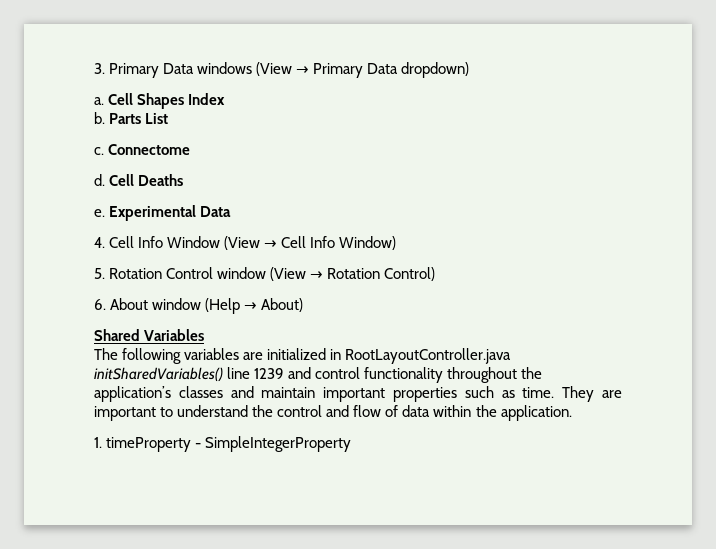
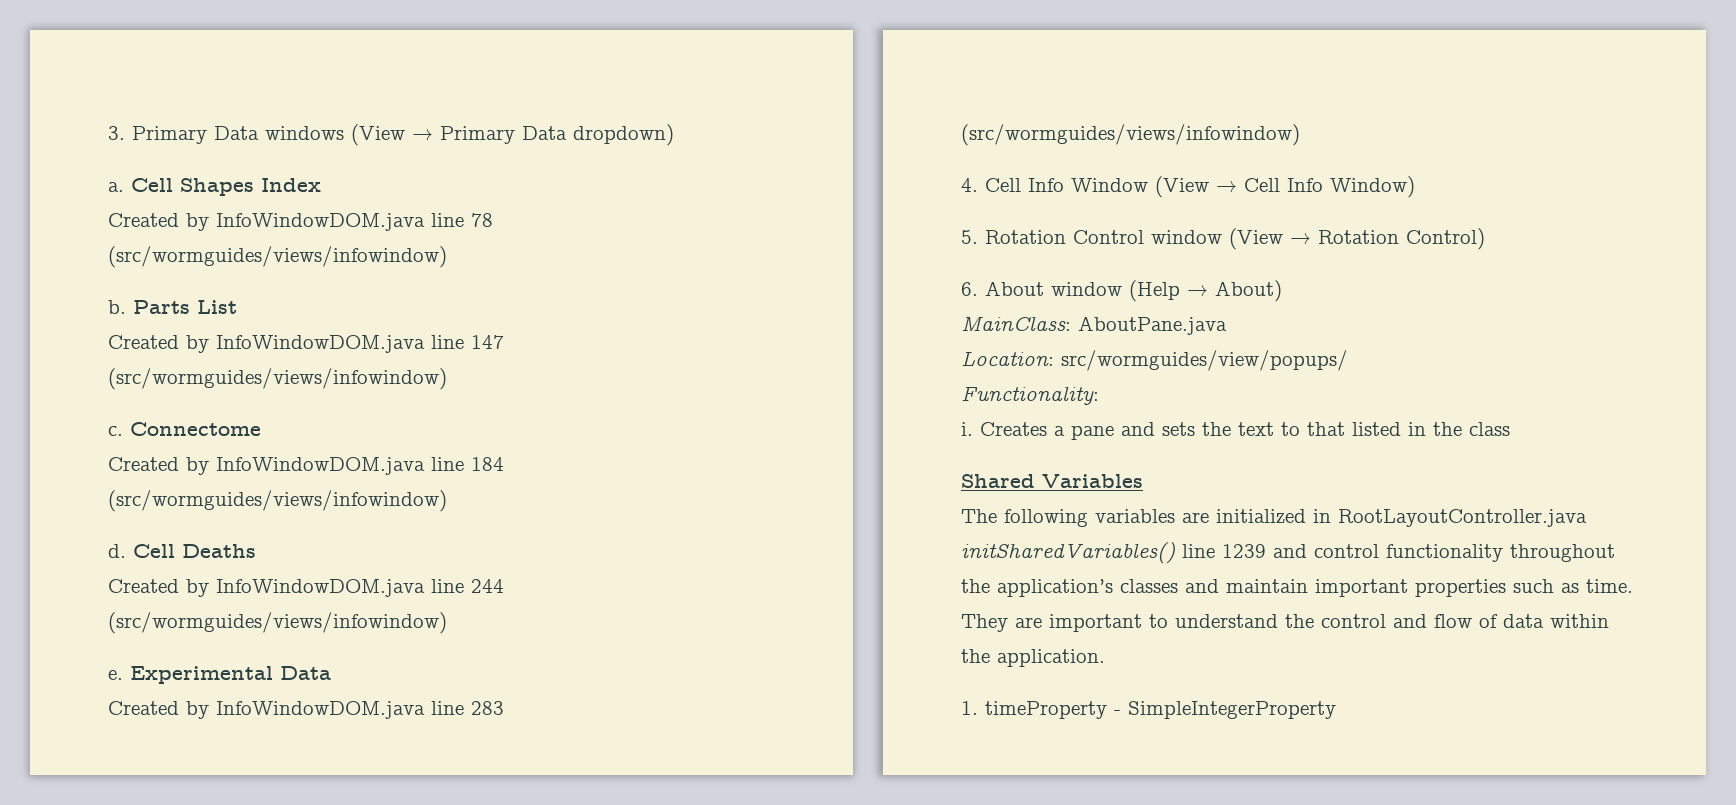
+ Created by InfoWindowDOM.java line 78 (src/wormguides/views/infowindow)
  b. Parts List
+ Created by InfoWindowDOM.java line 147 (src/wormguides/views/infowindow)
  c. Connectome
+ Created by InfoWindowDOM.java line 184 (src/wormguides/views/infowindow)
  d. Cell Deaths
+ Created by InfoWindowDOM.java line 244 (src/wormguides/views/infowindow)
  e. Experimental Data
+ Created by InfoWindowDOM.java line 283 (src/wormguides/views/infowindow)
+ MainClass: AboutPane.java
+ Location: src/wormguides/view/popups/
+ Functionality:
+ i. Creates a pane and sets the text to that listed in the class

